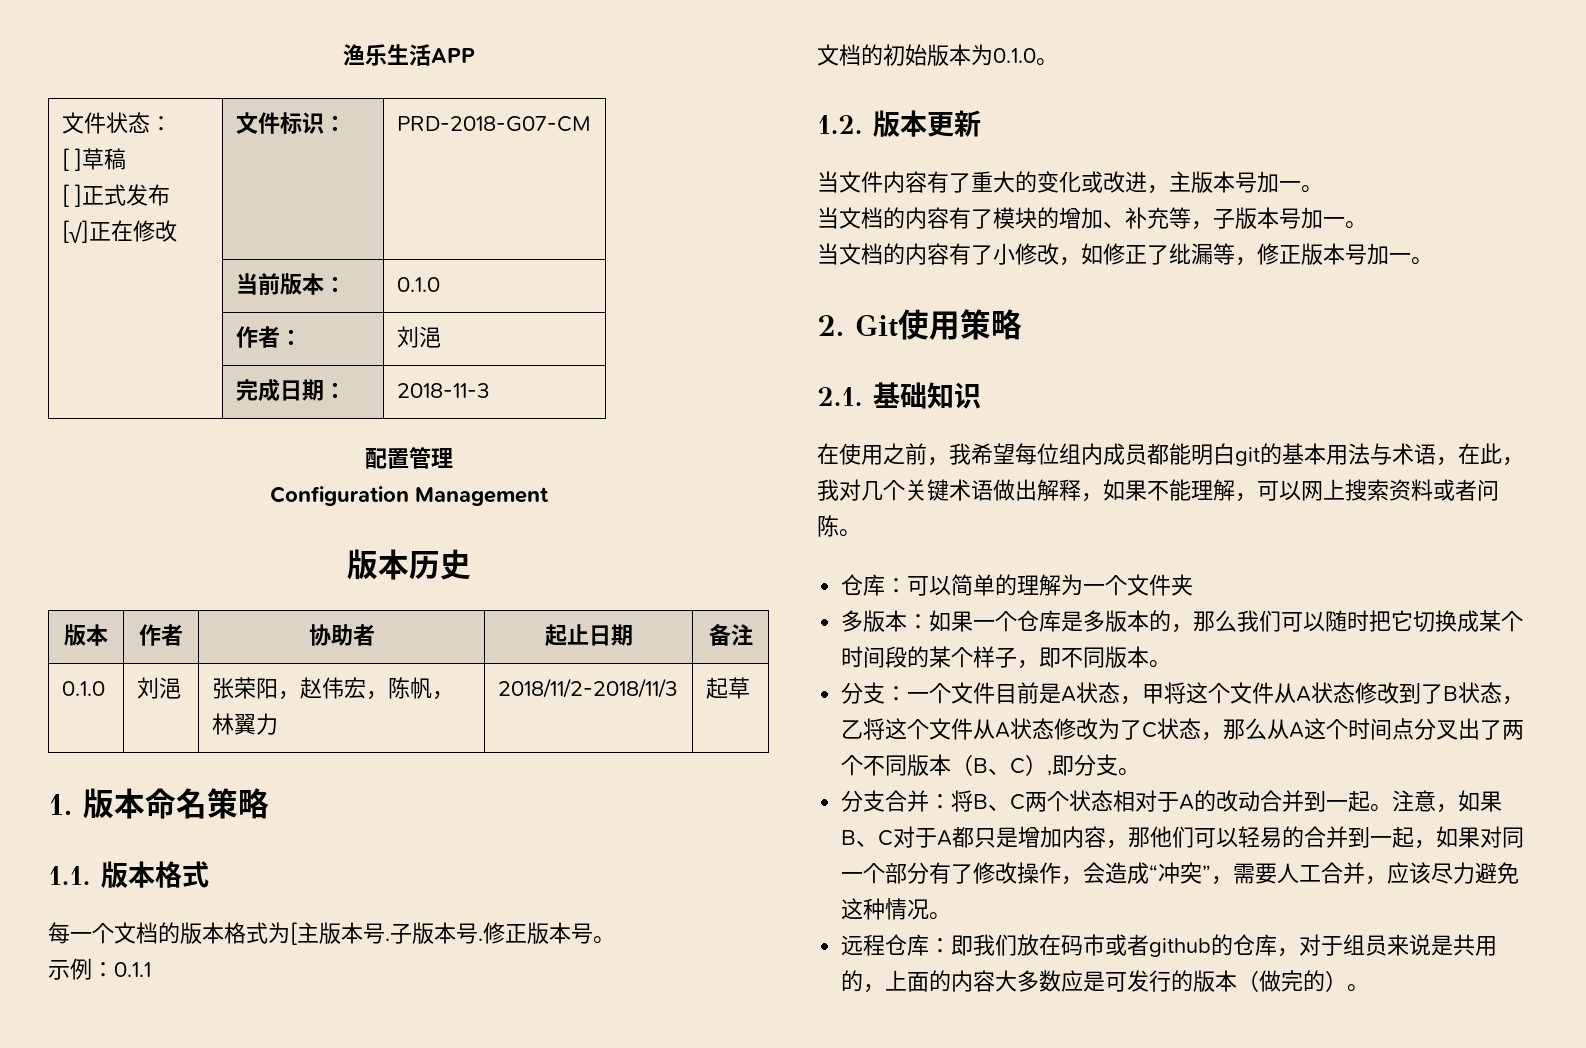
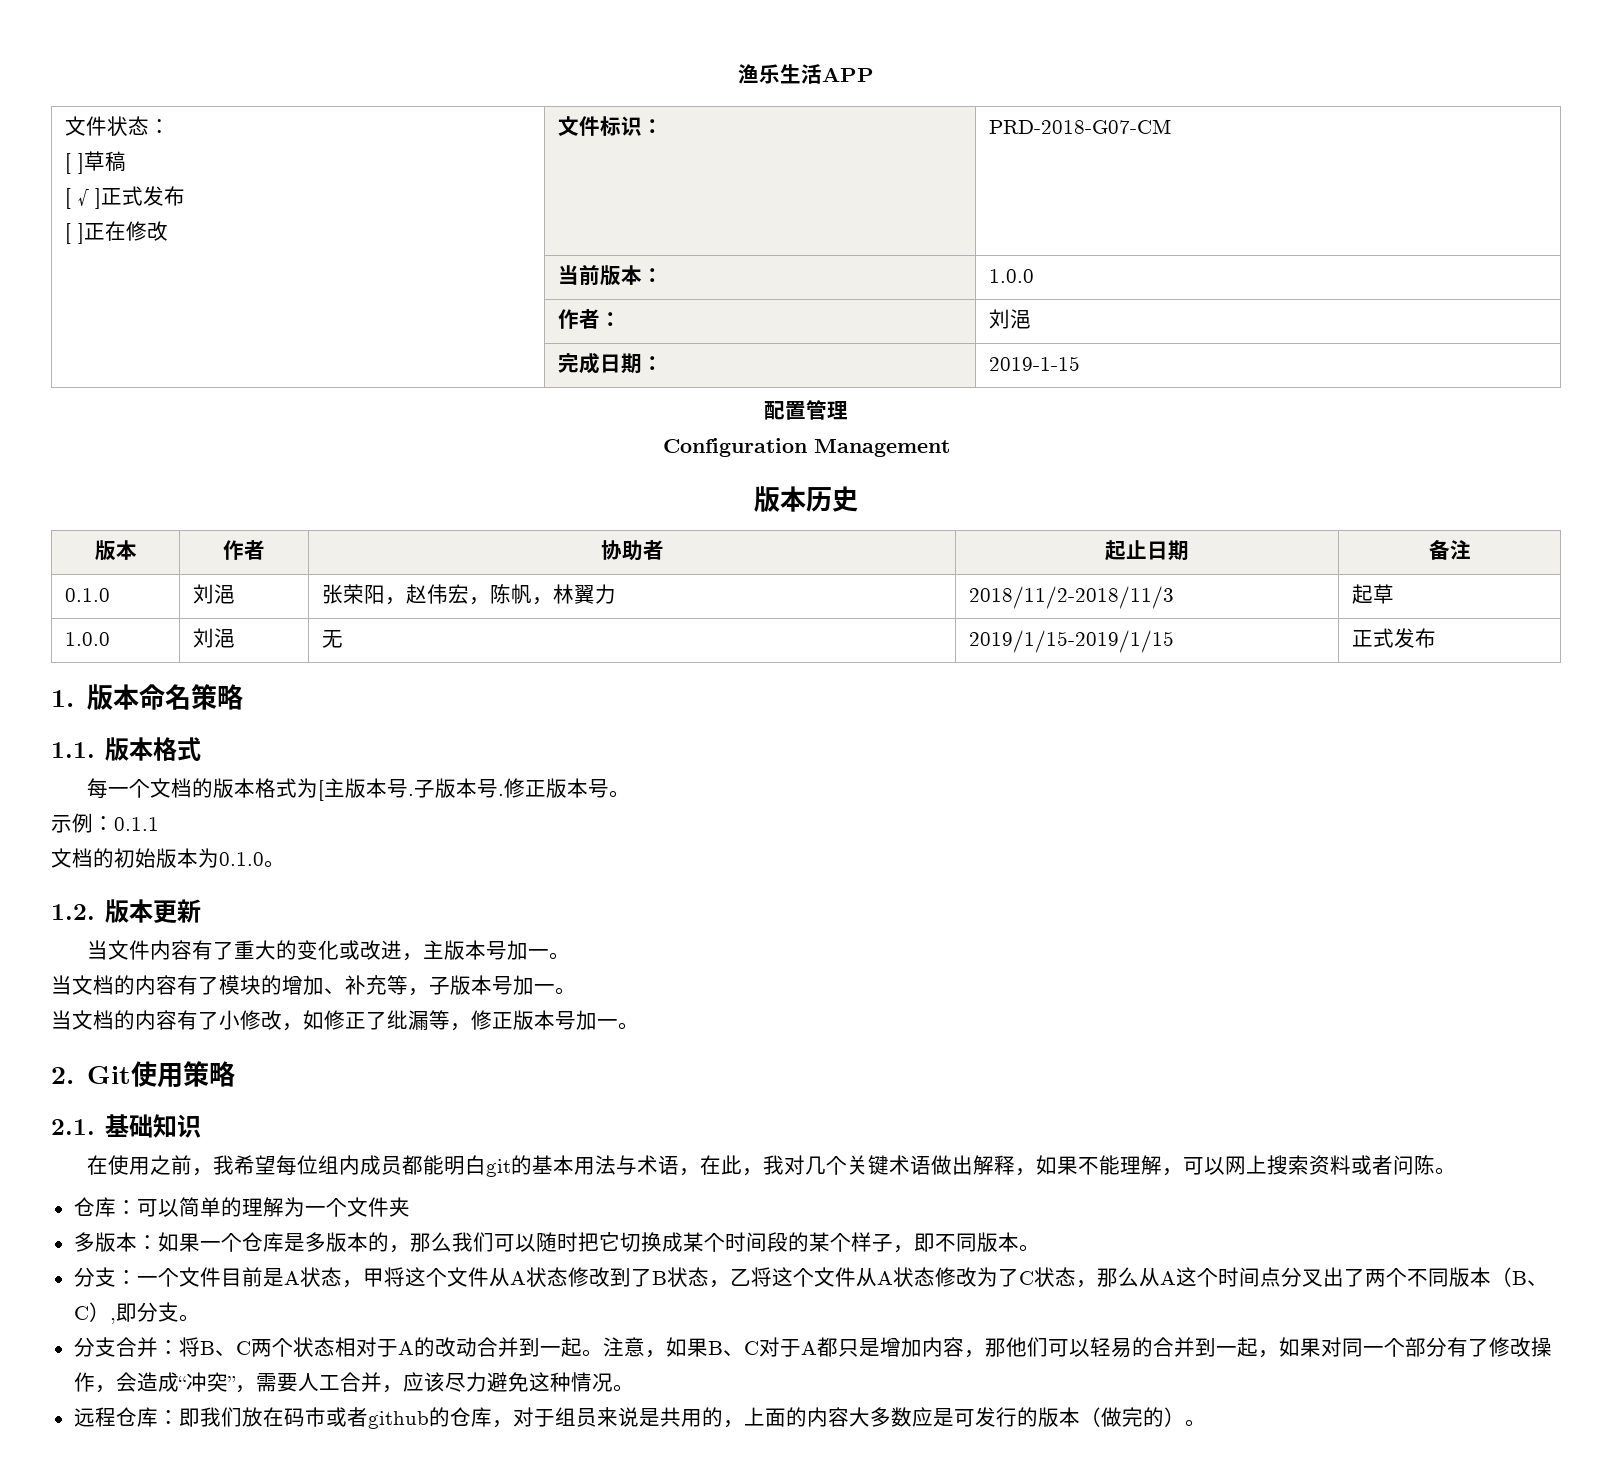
  文件状态：
  [ ]草稿
- [ ]正式发布
- [√]正在修改 | 文件标识： | PRD-2018-G07-CM
+ [ √ ]正式发布
+ [ ]正在修改 | 文件标识： | PRD-2018-G07-CM
- | 当前版本： | 0.1.0
+ | 当前版本： | 1.0.0
- | 完成日期： | 2018-11-3
+ | 完成日期： | 2019-1-15
+ 1.0.0 | 刘浥 | 无 | 2019/1/15-2019/1/15 | 正式发布

